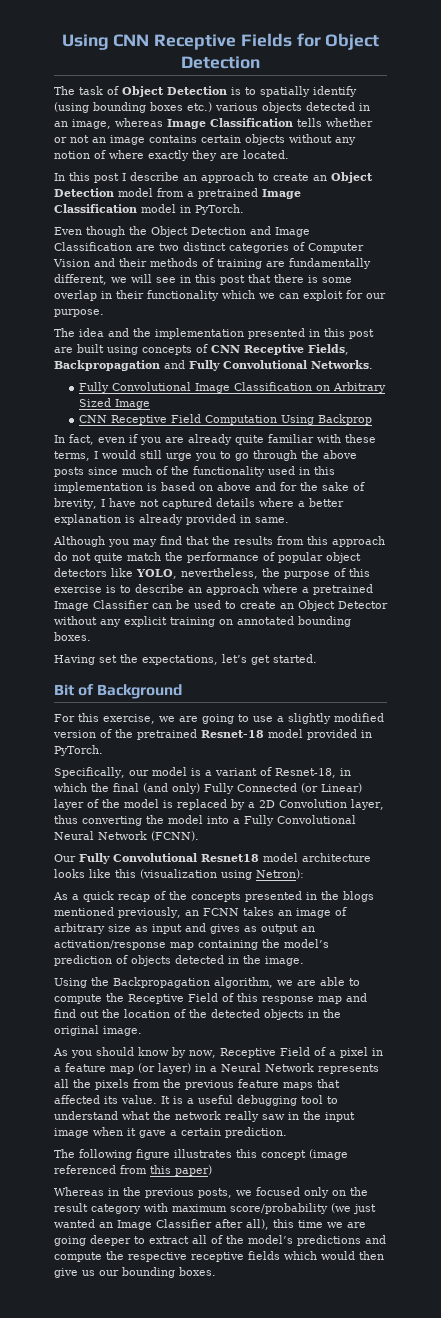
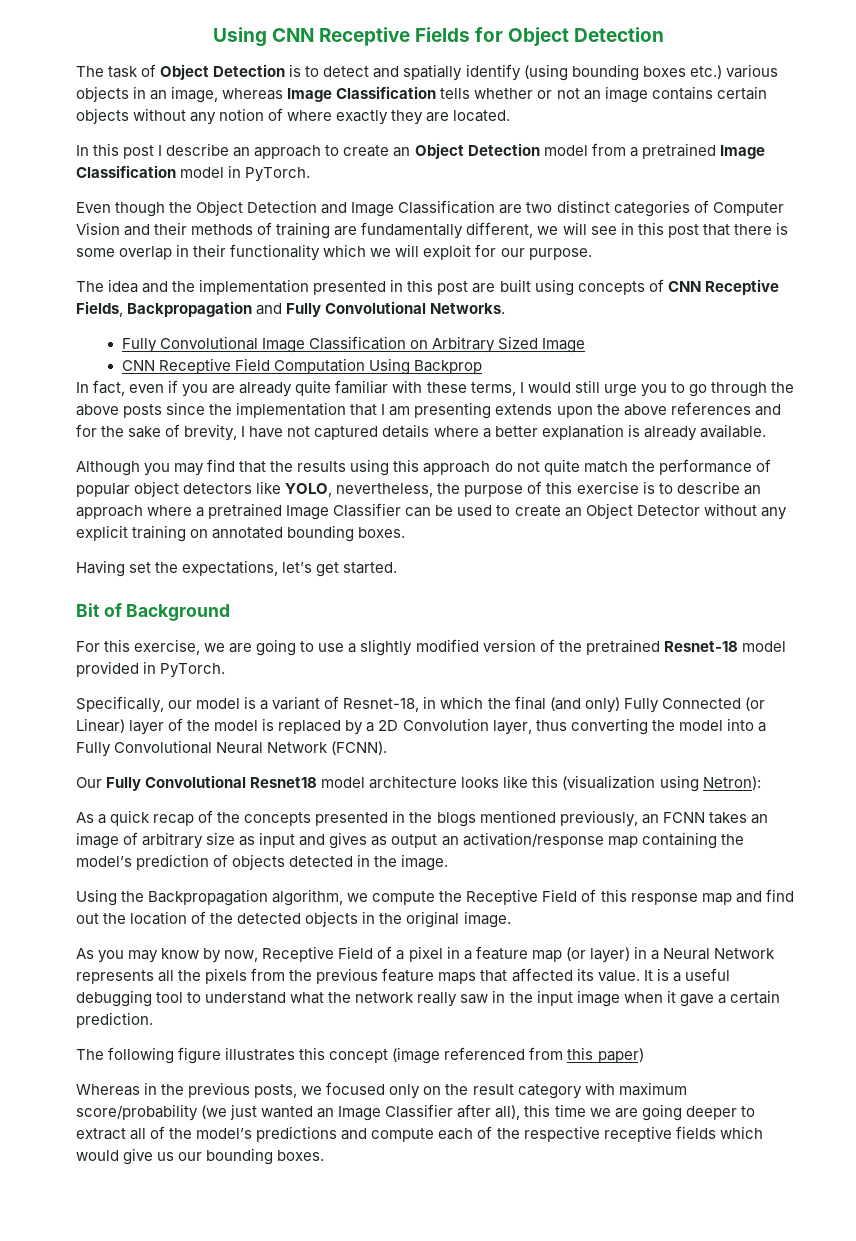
- The task of Object Detection is to spatially identify (using bounding boxes etc.) various objects detected in an image, whereas Image Classification tells whether or not an image contains certain objects without any notion of where exactly they are located.
+ The task of Object Detection is to detect and spatially identify (using bounding boxes etc.) various objects in an image, whereas Image Classification tells whether or not an image contains certain objects without any notion of where exactly they are located.
- Even though the Object Detection and Image Classification are two distinct categories of Computer Vision and their methods of training are fundamentally different, we will see in this post that there is some overlap in their functionality which we can exploit for our purpose.
+ Even though the Object Detection and Image Classification are two distinct categories of Computer Vision and their methods of training are fundamentally different, we will see in this post that there is some overlap in their functionality which we will exploit for our purpose.
- In fact, even if you are already quite familiar with these terms, I would still urge you to go through the above posts since much of the functionality used in this implementation is based on above and for the sake of brevity, I have not captured details where a better explanation is already provided in same.
+ In fact, even if you are already quite familiar with these terms, I would still urge you to go through the above posts since the implementation that I am presenting extends upon the above references and for the sake of brevity, I have not captured details where a better explanation is already available.
- Although you may find that the results from this approach do not quite match the performance of popular object detectors like YOLO, nevertheless, the purpose of this exercise is to describe an approach where a pretrained Image Classifier can be used to create an Object Detector without any explicit training on annotated bounding boxes.
+ Although you may find that the results using this approach do not quite match the performance of popular object detectors like YOLO, nevertheless, the purpose of this exercise is to describe an approach where a pretrained Image Classifier can be used to create an Object Detector without any explicit training on annotated bounding boxes.
- Using the Backpropagation algorithm, we are able to compute the Receptive Field of this response map and find out the location of the detected objects in the original image.
+ Using the Backpropagation algorithm, we compute the Receptive Field of this response map and find out the location of the detected objects in the original image.
- As you should know by now, Receptive Field of a pixel in a feature map (or layer) in a Neural Network represents all the pixels from the previous feature maps that affected its value.
+ As you may know by now, Receptive Field of a pixel in a feature map (or layer) in a Neural Network represents all the pixels from the previous feature maps that affected its value.
- Whereas in the previous posts, we focused only on the result category with maximum score/probability (we just wanted an Image Classifier after all), this time we are going deeper to extract all of the model’s predictions and compute the respective receptive fields which would then give us our bounding boxes.
+ Whereas in the previous posts, we focused only on the result category with maximum score/probability (we just wanted an Image Classifier after all), this time we are going deeper to extract all of the model’s predictions and compute each of the respective receptive fields which would give us our bounding boxes.

